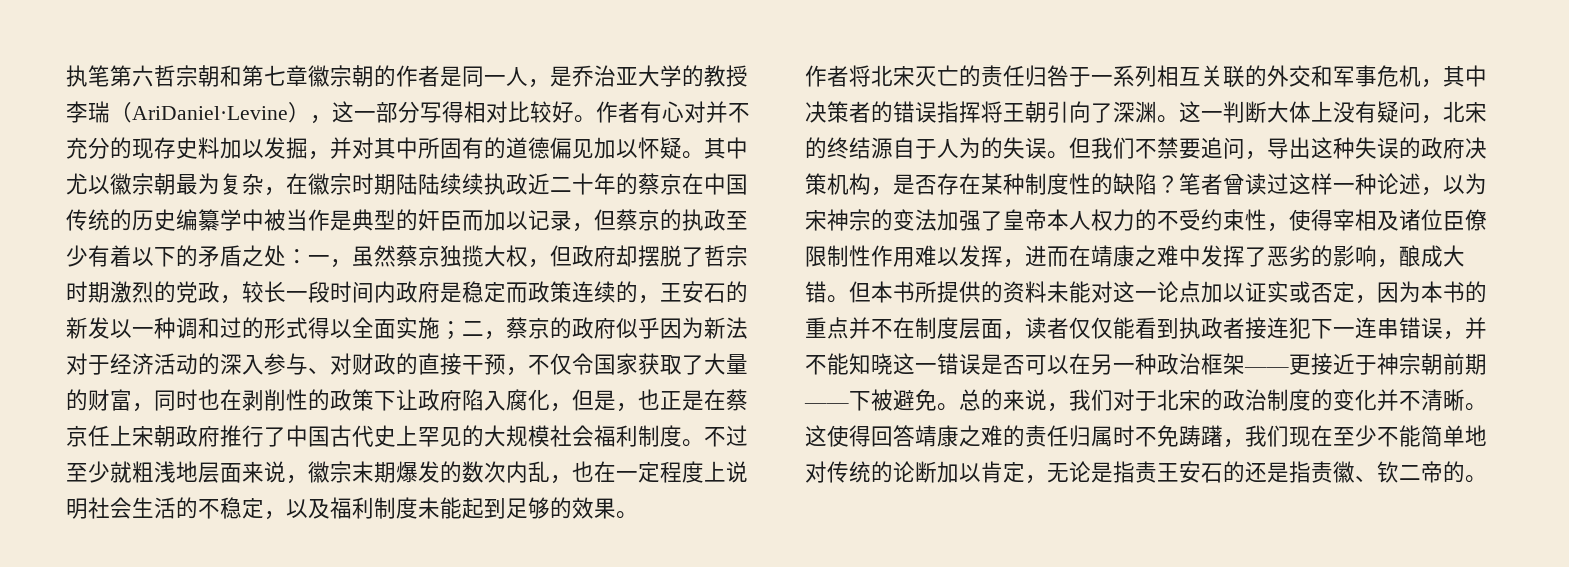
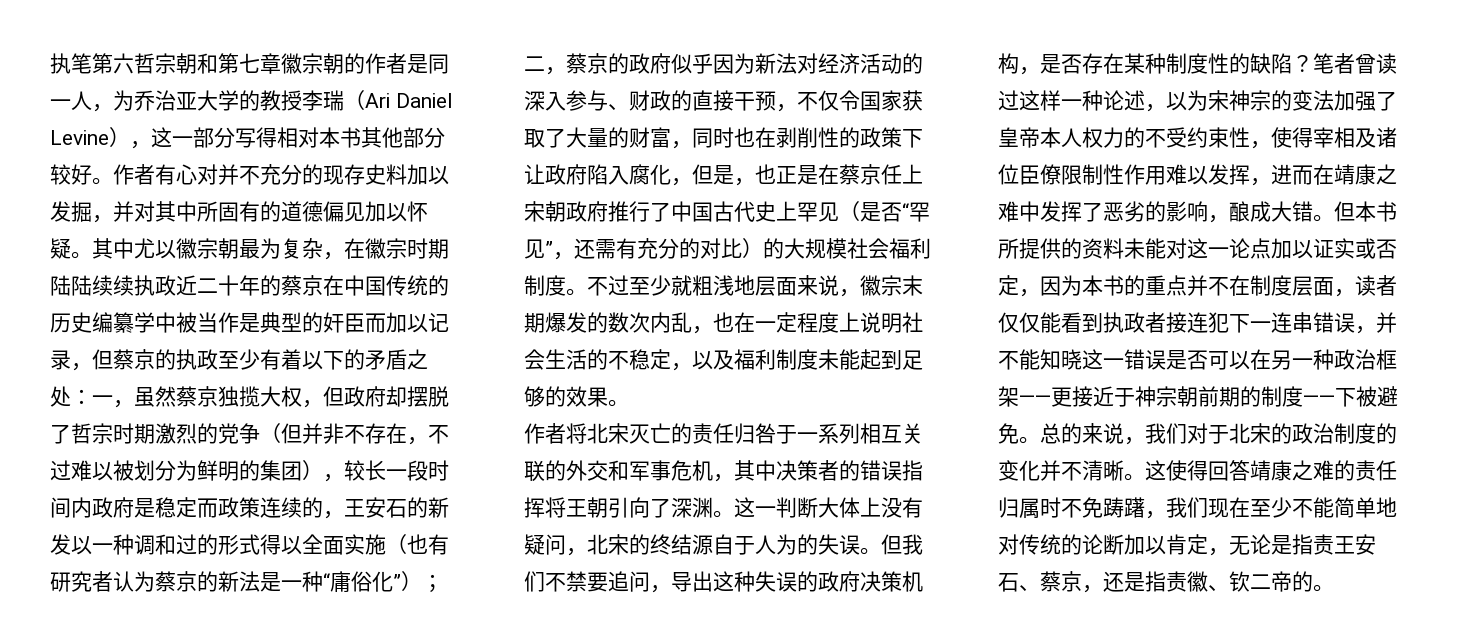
- 执笔第六哲宗朝和第七章徽宗朝的作者是同一人，是乔治亚大学的教授李瑞（AriDaniel·Levine），这一部分写得相对比较好。
+ 执笔第六哲宗朝和第七章徽宗朝的作者是同一人，为乔治亚大学的教授李瑞（Ari Daniel Levine），这一部分写得相对本书其他部分较好。
- 一，虽然蔡京独揽大权，但政府却摆脱了哲宗时期激烈的党政，较长一段时间内政府是稳定而政策连续的，王安石的新发以一种调和过的形式得以全面实施；
+ 一，虽然蔡京独揽大权，但政府却摆脱了哲宗时期激烈的党争（但并非不存在，不过难以被划分为鲜明的集团），较长一段时间内政府是稳定而政策连续的，王安石的新发以一种调和过的形式得以全面实施（也有研究者认为蔡京的新法是一种“庸俗化”）；
- 二，蔡京的政府似乎因为新法对于经济活动的深入参与、对财政的直接干预，不仅令国家获取了大量的财富，同时也在剥削性的政策下让政府陷入腐化，但是，也正是在蔡京任上宋朝政府推行了中国古代史上罕见的大规模社会福利制度。
+ 二，蔡京的政府似乎因为新法对经济活动的深入参与、财政的直接干预，不仅令国家获取了大量的财富，同时也在剥削性的政策下让政府陷入腐化，但是，也正是在蔡京任上宋朝政府推行了中国古代史上罕见（是否“罕见”，还需有充分的对比）的大规模社会福利制度。
- 但本书所提供的资料未能对这一论点加以证实或否定，因为本书的重点并不在制度层面，读者仅仅能看到执政者接连犯下一连串错误，并不能知晓这一错误是否可以在另一种政治框架——更接近于神宗朝前期——下被避免。
+ 但本书所提供的资料未能对这一论点加以证实或否定，因为本书的重点并不在制度层面，读者仅仅能看到执政者接连犯下一连串错误，并不能知晓这一错误是否可以在另一种政治框架——更接近于神宗朝前期的制度——下被避免。
- 这使得回答靖康之难的责任归属时不免踌躇，我们现在至少不能简单地对传统的论断加以肯定，无论是指责王安石的还是指责徽、钦二帝的。
+ 这使得回答靖康之难的责任归属时不免踌躇，我们现在至少不能简单地对传统的论断加以肯定，无论是指责王安石、蔡京，还是指责徽、钦二帝的。

